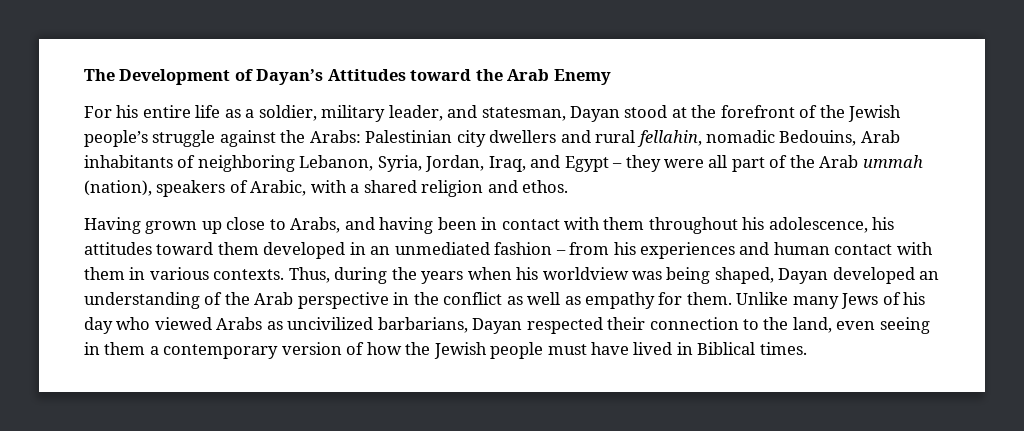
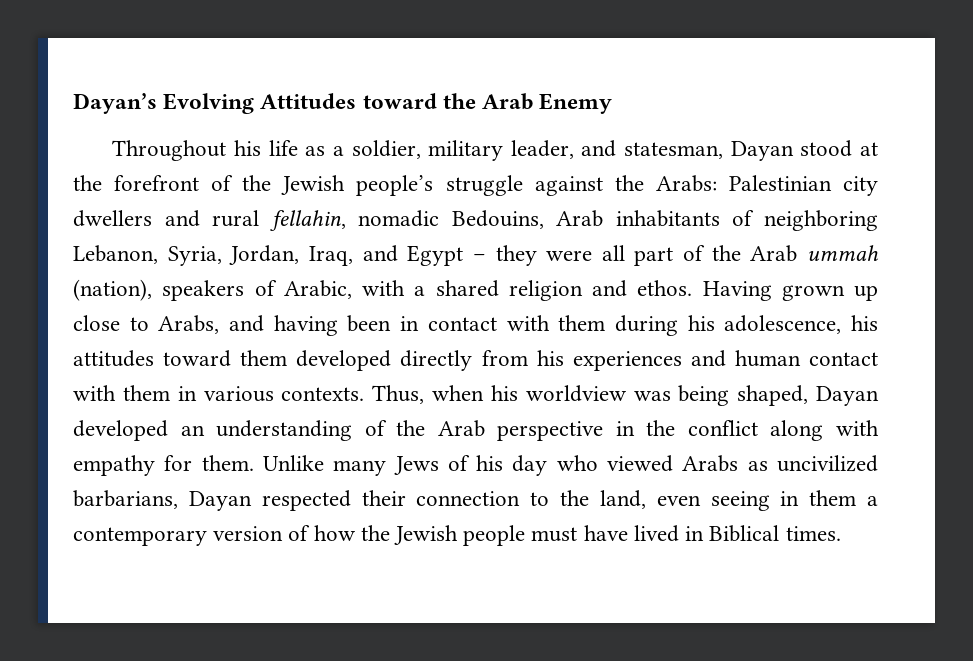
- The Development of Dayan’s Attitudes toward the Arab Enemy
+ Dayan’s Evolving Attitudes toward the Arab Enemy
- For his entire life as a soldier, military leader, and statesman, Dayan stood at the forefront of the Jewish people’s struggle against the Arabs:
+ Throughout his life as a soldier, military leader, and statesman, Dayan stood at the forefront of the Jewish people’s struggle against the Arabs:
- Palestinian city dwellers and rural fellahin, nomadic Bedouins, Arab inhabitants of neighboring Lebanon, Syria, Jordan, Iraq, and Egypt – they were all part of the Arab ummah (nation), speakers of Arabic, with a shared religion and ethos.
- Having grown up close to Arabs, and having been in contact with them throughout his adolescence, his attitudes toward them developed in an unmediated fashion – from his experiences and human contact with them in various contexts.
+ Palestinian city dwellers and rural fellahin, nomadic Bedouins, Arab inhabitants of neighboring Lebanon, Syria, Jordan, Iraq, and Egypt – they were all part of the Arab ummah (nation), speakers of Arabic, with a shared religion and ethos. Having grown up close to Arabs, and having been in contact with them during his adolescence, his attitudes toward them developed directly from his experiences and human contact with them in various contexts.
- Thus, during the years when his worldview was being shaped, Dayan developed an understanding of the Arab perspective in the conflict as well as empathy for them.
+ Thus, when his worldview was being shaped, Dayan developed an understanding of the Arab perspective in the conflict along with empathy for them.

